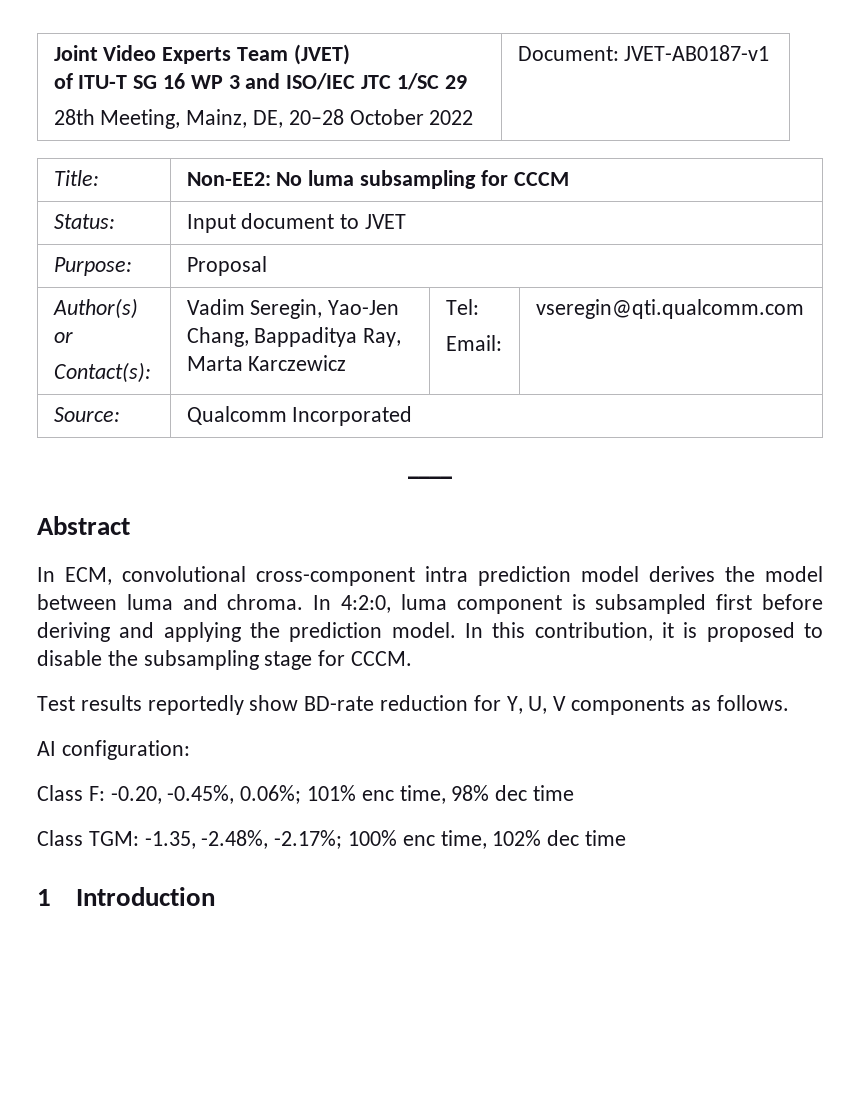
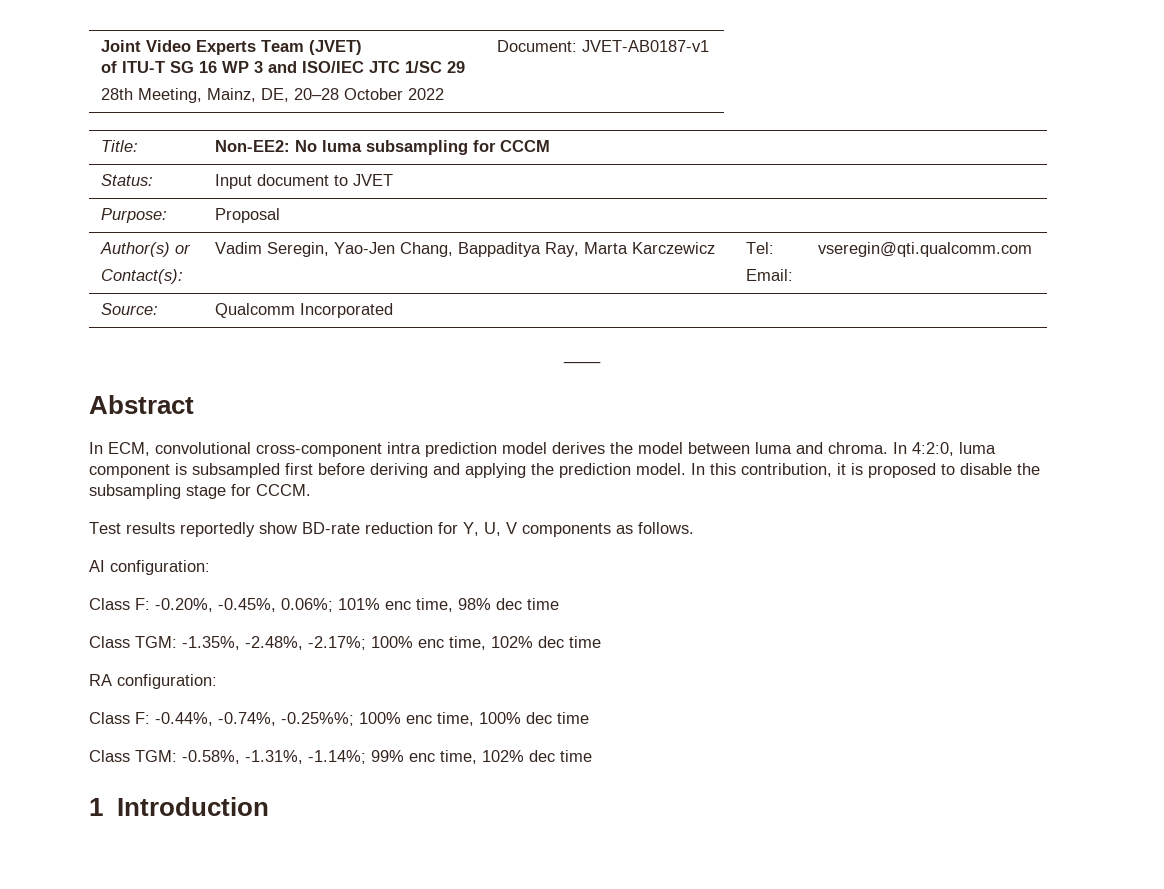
- Class F: -0.20, -0.45%, 0.06%; 101% enc time, 98% dec time
+ Class F: -0.20%, -0.45%, 0.06%; 101% enc time, 98% dec time
- Class TGM: -1.35, -2.48%, -2.17%; 100% enc time, 102% dec time
+ Class TGM: -1.35%, -2.48%, -2.17%; 100% enc time, 102% dec time
+ RA configuration:
+ Class F: -0.44%, -0.74%, -0.25%%; 100% enc time, 100% dec time
+ Class TGM: -0.58%, -1.31%, -1.14%; 99% enc time, 102% dec time

